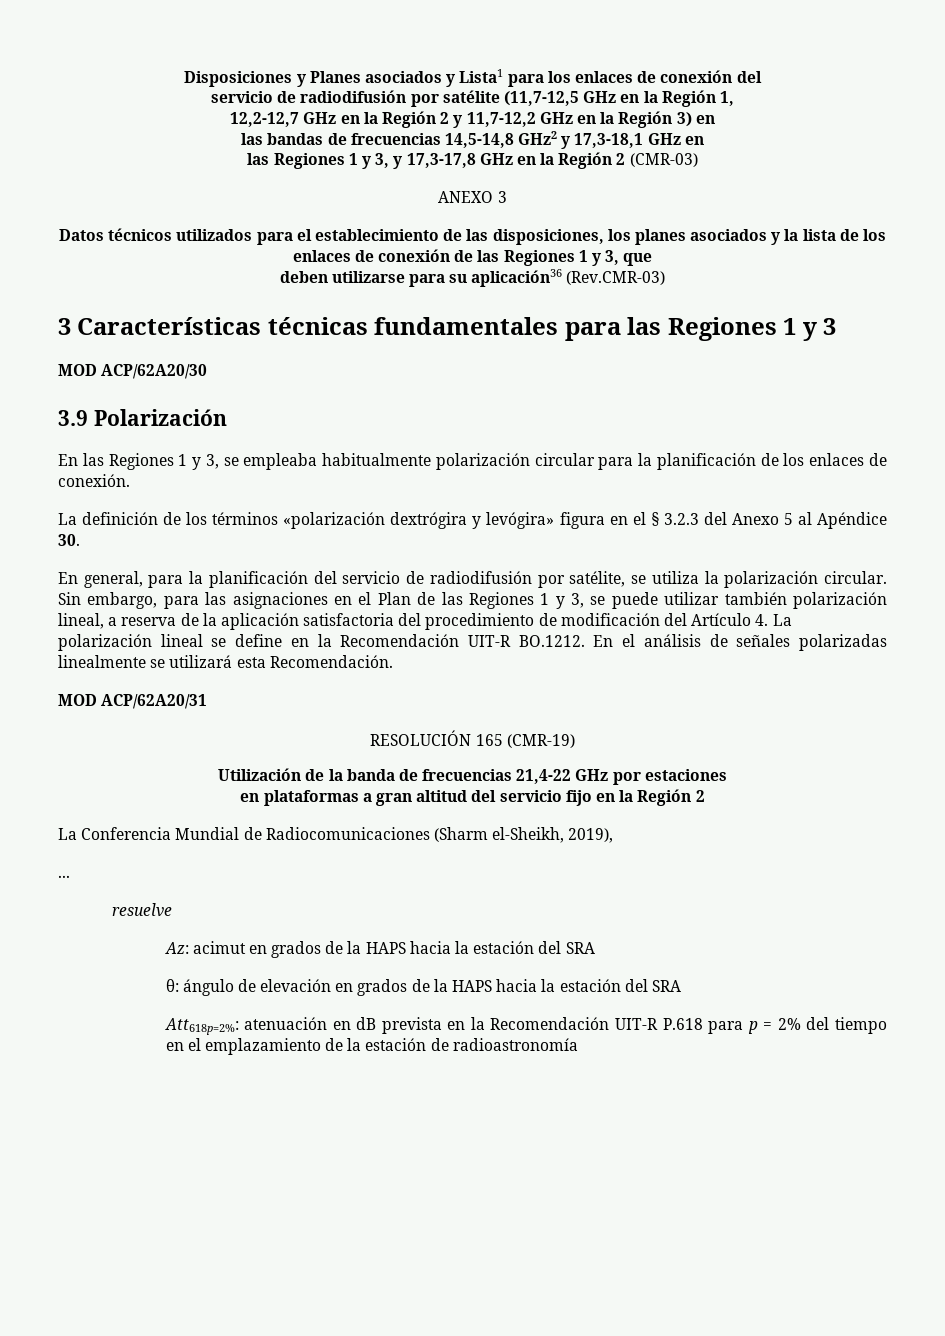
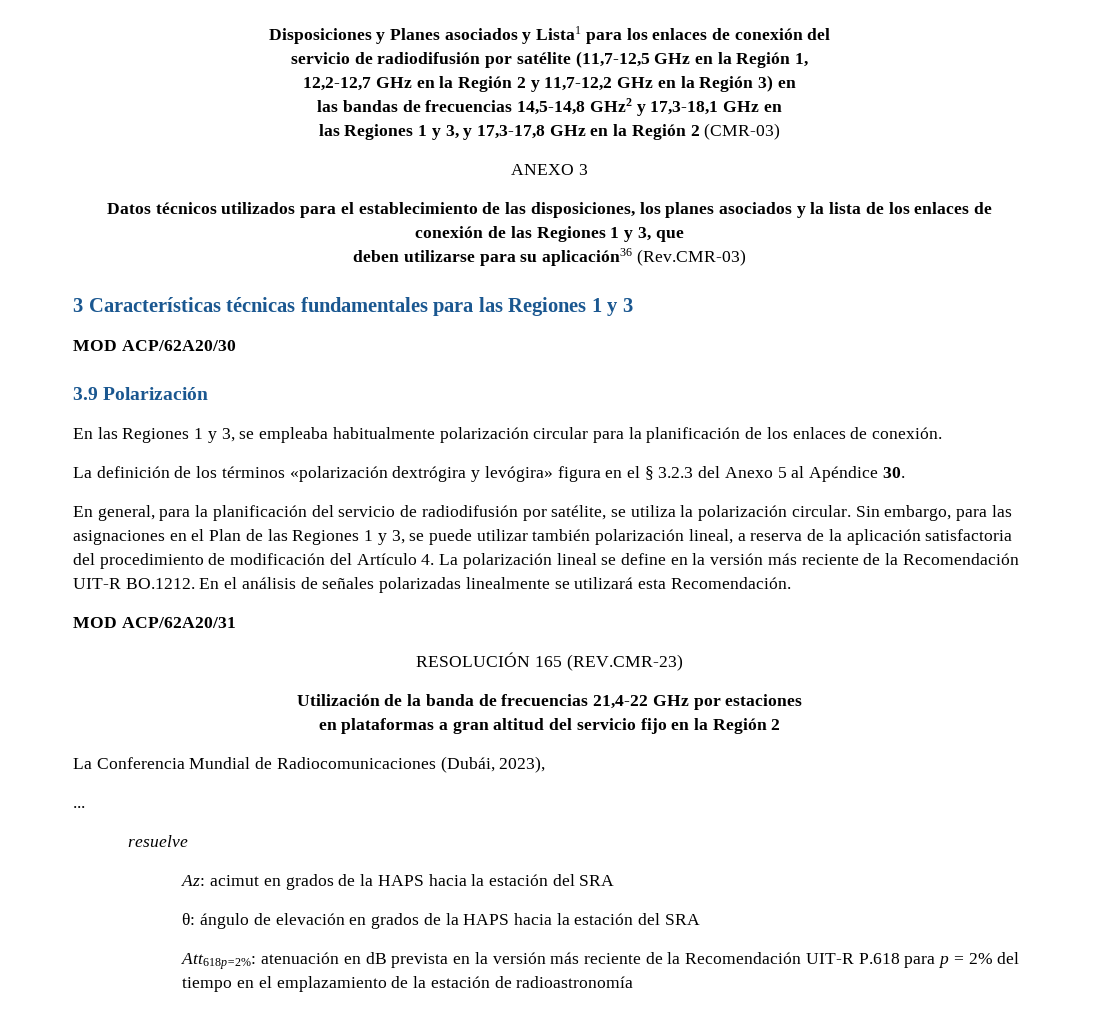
- Sin embargo, para las asignaciones en el Plan de las Regiones 1 y 3, se puede utilizar también polarización lineal, a reserva de la aplicación satisfactoria del procedimiento de modificación del Artículo 4. La polarización lineal se define en la Recomendación UIT-R BO.1212. En el análisis de señales polarizadas linealmente se utilizará esta Recomendación.
+ Sin embargo, para las asignaciones en el Plan de las Regiones 1 y 3, se puede utilizar también polarización lineal, a reserva de la aplicación satisfactoria del procedimiento de modificación del Artículo 4. La polarización lineal se define en la versión más reciente de la Recomendación UIT-R BO.1212. En el análisis de señales polarizadas linealmente se utilizará esta Recomendación.
- RESOLUCIÓN 165 (CMR-19)
+ RESOLUCIÓN 165 (REV.CMR-23)
- La Conferencia Mundial de Radiocomunicaciones (Sharm el-Sheikh, 2019),
+ La Conferencia Mundial de Radiocomunicaciones (Dubái, 2023),
- Att618p=2%: atenuación en dB prevista en la Recomendación UIT-R P.618 para p = 2% del tiempo en el emplazamiento de la estación de radioastronomía
+ Att618p=2%: atenuación en dB prevista en la versión más reciente de la Recomendación UIT-R P.618 para p = 2% del tiempo en el emplazamiento de la estación de radioastronomía

